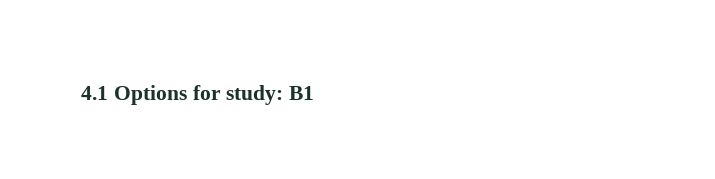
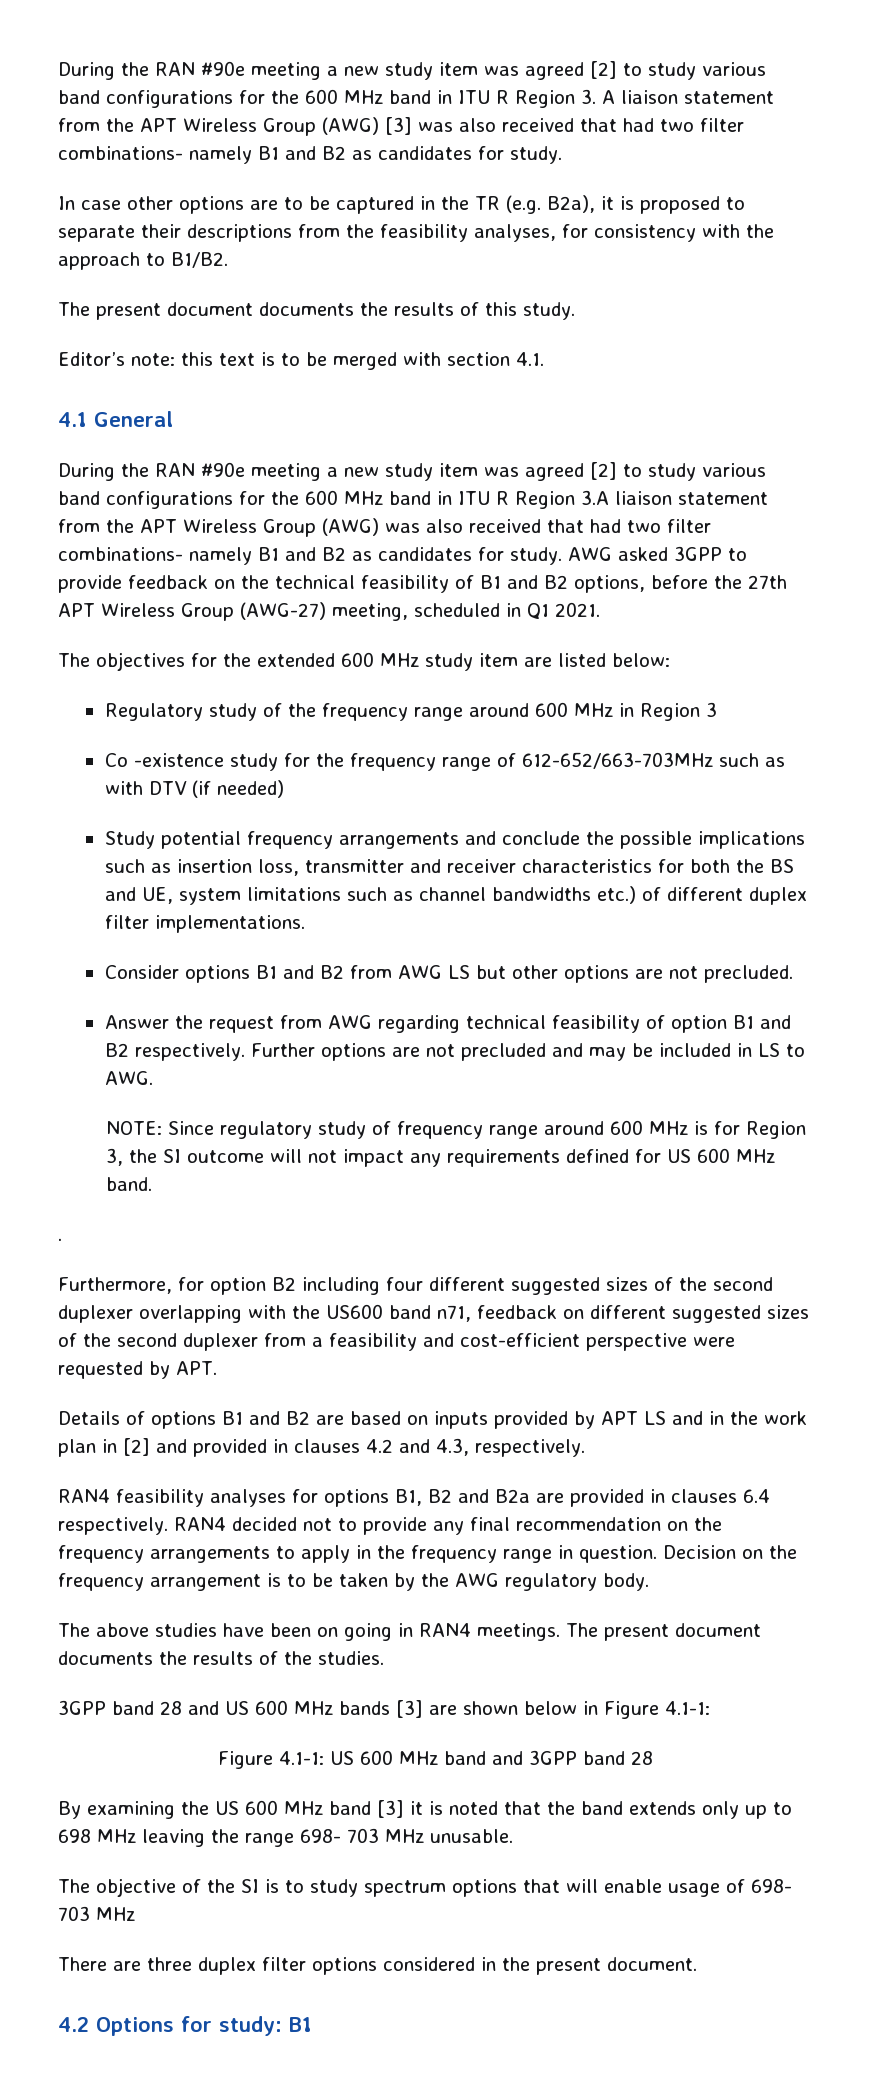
- 4.1 Options for study: B1
+ During the RAN #90e meeting a new study item was agreed [2] to study various band configurations for the 600 MHz band in ITU R Region 3. A liaison statement from the APT Wireless Group (AWG) [3] was also received that had two filter combinations- namely B1 and B2 as candidates for study.
+ In case other options are to be captured in the TR (e.g. B2a), it is proposed to separate their descriptions from the feasibility analyses, for consistency with the approach to B1/B2.
+ The present document documents the results of this study.
+ Editor’s note: this text is to be merged with section 4.1.
+ 4.1 General
+ During the RAN #90e meeting a new study item was agreed [2] to study various band configurations for the 600 MHz band in ITU R Region 3.A liaison statement from the APT Wireless Group (AWG) was also received that had two filter combinations- namely B1 and B2 as candidates for study. AWG asked 3GPP to provide feedback on the technical feasibility of B1 and B2 options, before the 27th APT Wireless Group (AWG-27) meeting, scheduled in Q1 2021.
+ The objectives for the extended 600 MHz study item are listed below:
+ Regulatory study of the frequency range around 600 MHz in Region 3
+ Co -existence study for the frequency range of 612-652/663-703MHz such as with DTV (if needed)
+ Study potential frequency arrangements and conclude the possible implications such as insertion loss, transmitter and receiver characteristics for both the BS and UE, system limitations such as channel bandwidths etc.) of different duplex filter implementations.
+ Consider options B1 and B2 from AWG LS but other options are not precluded.
+ Answer the request from AWG regarding technical feasibility of option B1 and B2 respectively. Further options are not precluded and may be included in LS to AWG.
+ NOTE: Since regulatory study of frequency range around 600 MHz is for Region 3, the SI outcome will not impact any requirements defined for US 600 MHz band.
+ .
+ Furthermore, for option B2 including four different suggested sizes of the second duplexer overlapping with the US600 band n71, feedback on different suggested sizes of the second duplexer from a feasibility and cost-efficient perspective were requested by APT.
+ Details of options B1 and B2 are based on inputs provided by APT LS and in the work plan in [2] and provided in clauses 4.2 and 4.3, respectively.
+ RAN4 feasibility analyses for options B1, B2 and B2a are provided in clauses 6.4 respectively. RAN4 decided not to provide any final recommendation on the frequency arrangements to apply in the frequency range in question. Decision on the frequency arrangement is to be taken by the AWG regulatory body.
+ The above studies have been on going in RAN4 meetings. The present document documents the results of the studies.
+ 3GPP band 28 and US 600 MHz bands [3] are shown below in Figure 4.1-1:
+ Figure 4.1-1: US 600 MHz band and 3GPP band 28
+ By examining the US 600 MHz band [3] it is noted that the band extends only up to 698 MHz leaving the range 698- 703 MHz unusable.
+ The objective of the SI is to study spectrum options that will enable usage of 698- 703 MHz
+ There are three duplex filter options considered in the present document.
+ 4.2 Options for study: B1

